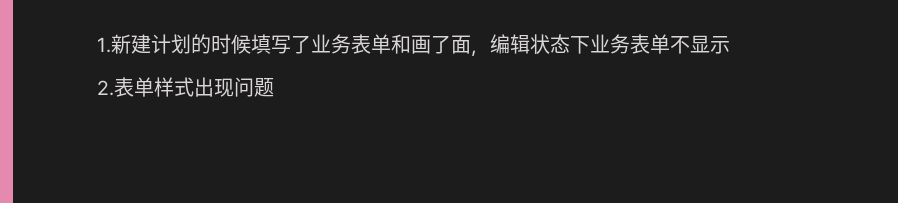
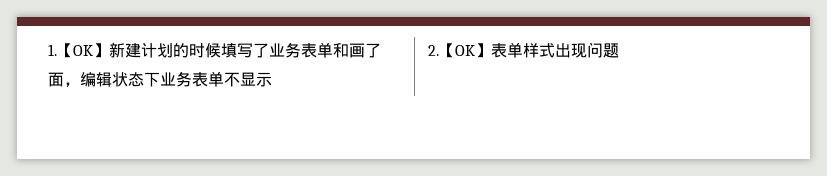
- 1.新建计划的时候填写了业务表单和画了面，编辑状态下业务表单不显示
+ 1.【OK】新建计划的时候填写了业务表单和画了面，编辑状态下业务表单不显示
- 2.表单样式出现问题
+ 2.【OK】表单样式出现问题

